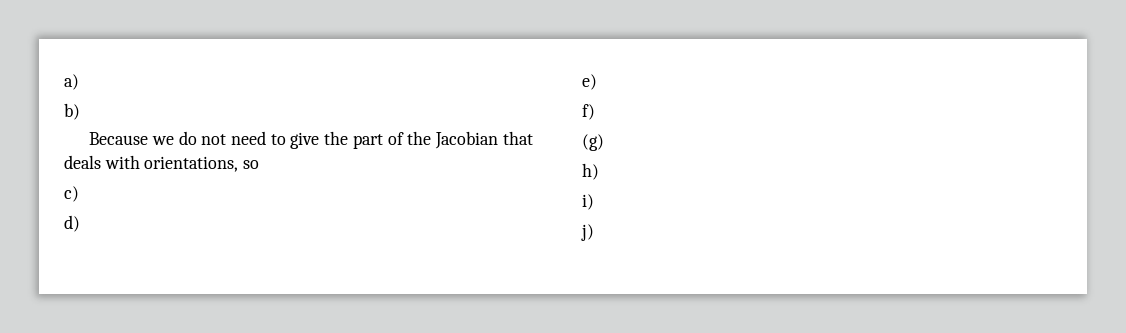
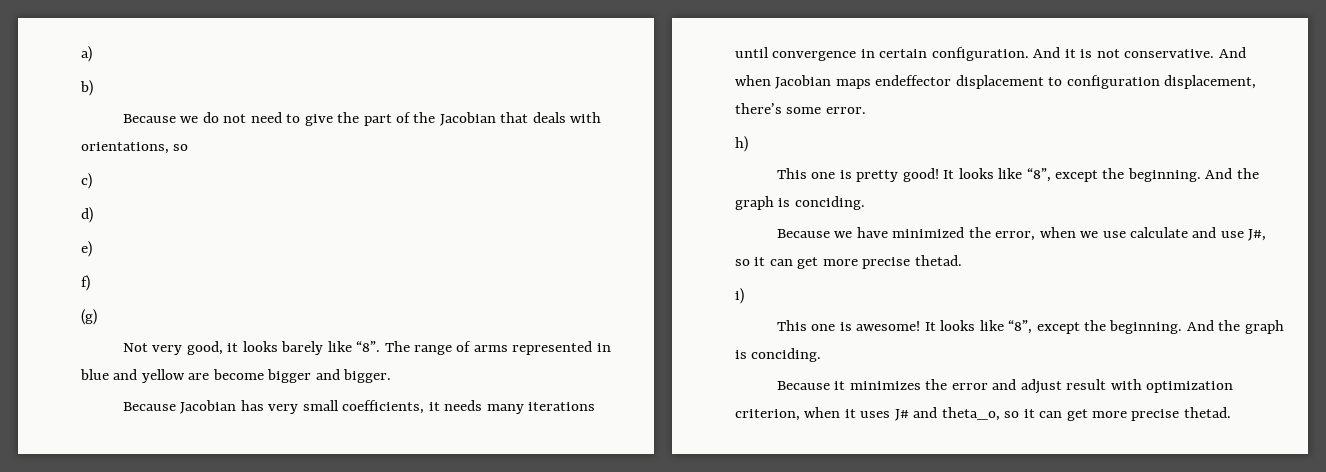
+ Not very good, it looks barely like “8”. The range of arms represented in blue and yellow are become bigger and bigger.
+ Because Jacobian has very small coefficients, it needs many iterations until convergence in certain configuration. And it is not conservative. And when Jacobian maps endeffector displacement to configuration displacement, there’s some error.
  h)
+ This one is pretty good! It looks like “8”, except the beginning. And the graph is conciding.
+ Because we have minimized the error, when we use calculate and use J#, so it can get more precise thetad.
  i)
- j)
+ This one is awesome! It looks like “8”, except the beginning. And the graph is conciding.
+ Because it minimizes the error and adjust result with optimization criterion, when it uses J# and theta_o, so it can get more precise thetad.

